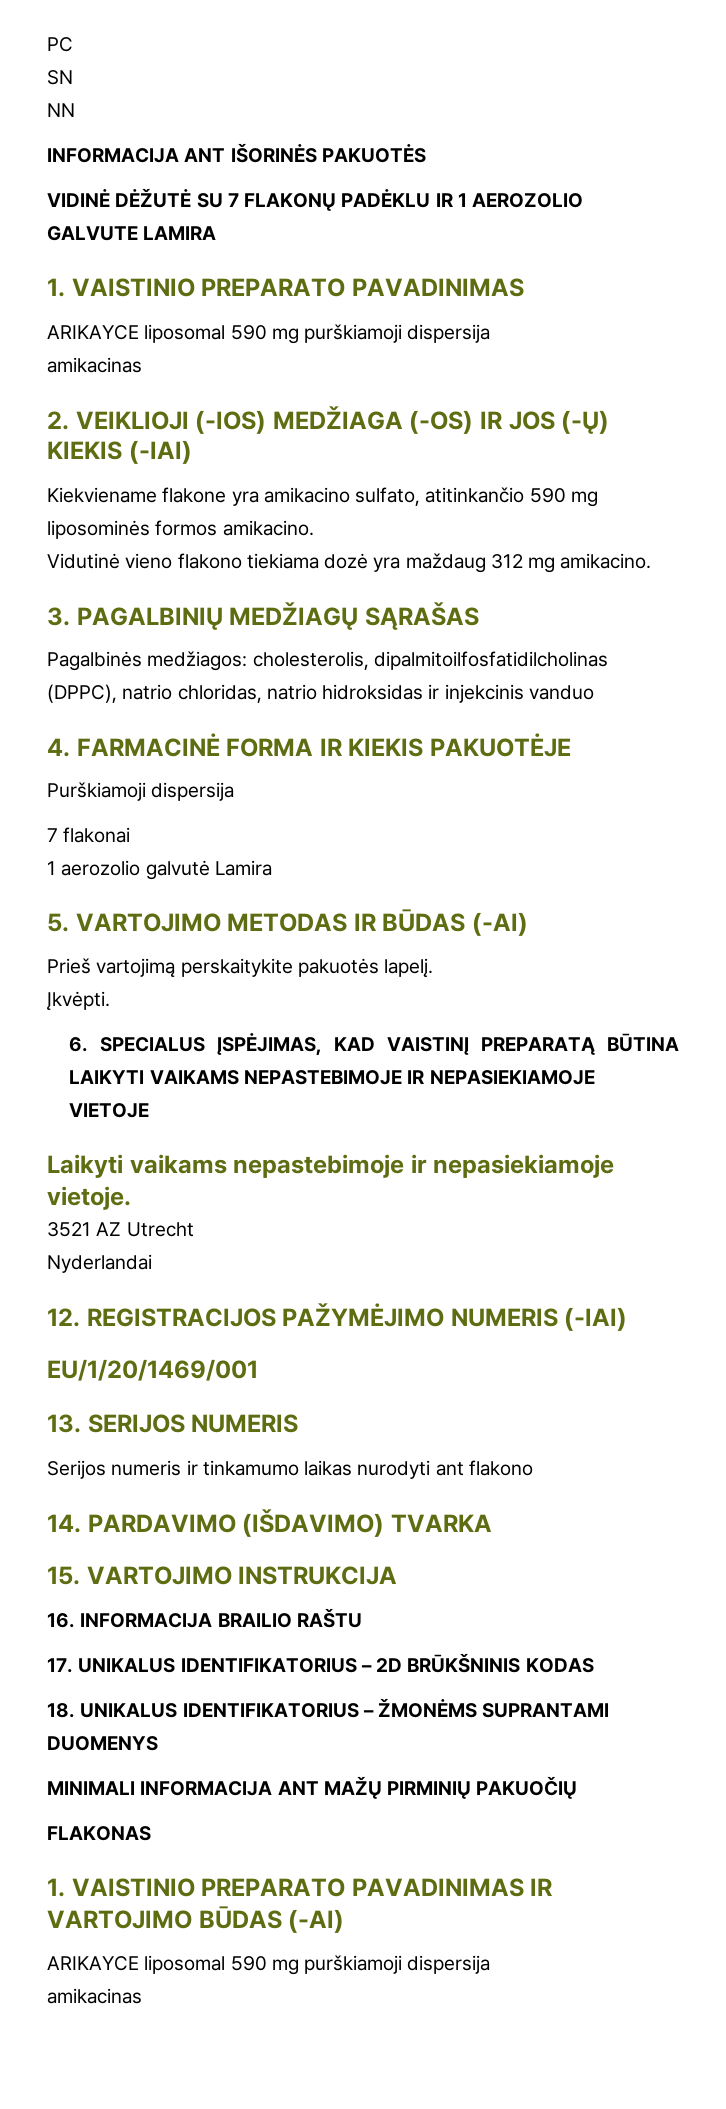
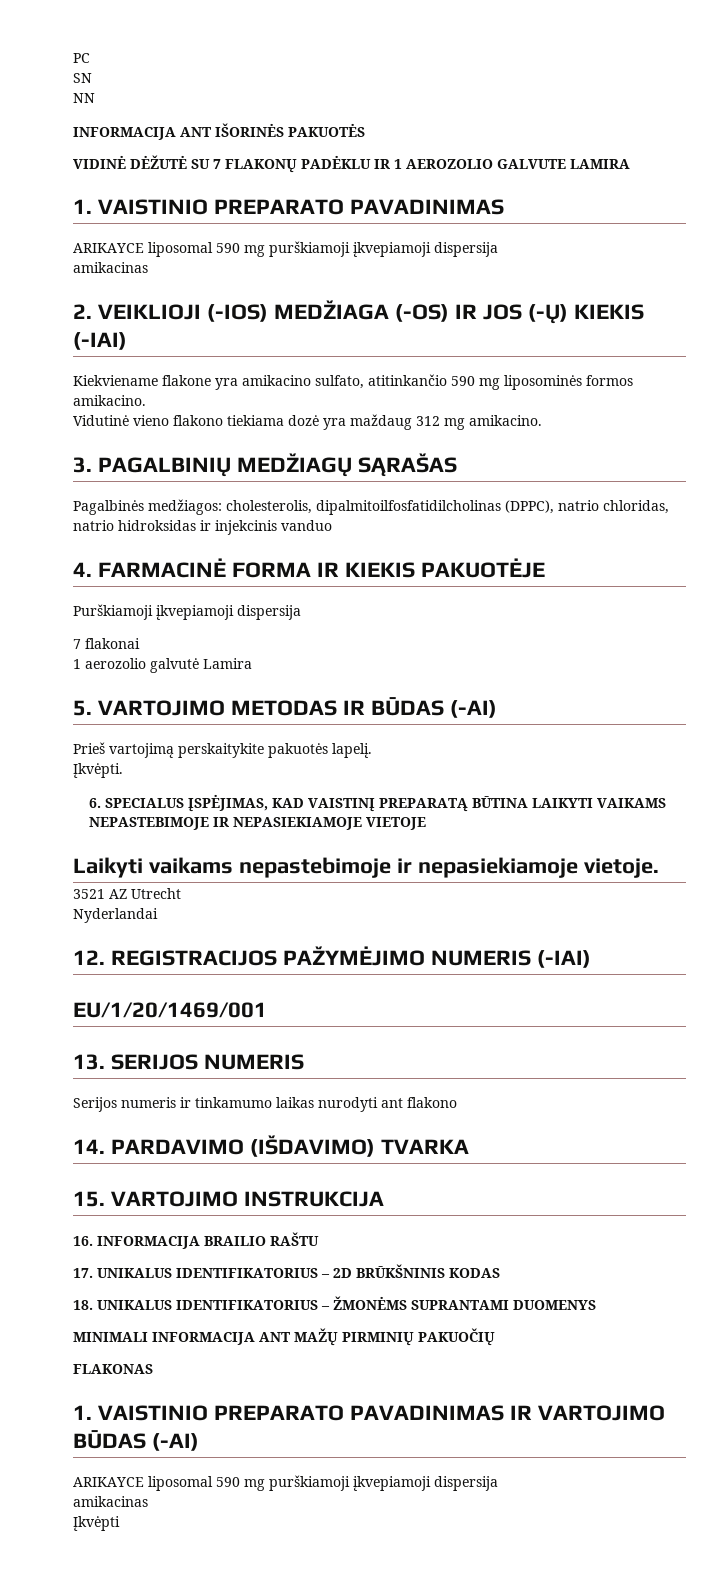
  VIDINĖ DĖŽUTĖ SU 7 FLAKONŲ PADĖKLU IR 1 AEROZOLIO GALVUTE LAMIRA
  1. VAISTINIO PREPARATO PAVADINIMAS
- ARIKAYCE liposomal 590 mg purškiamoji dispersija
+ ARIKAYCE liposomal 590 mg purškiamoji įkvepiamoji dispersija
- Purškiamoji dispersija
+ Purškiamoji įkvepiamoji dispersija
  1. VAISTINIO PREPARATO PAVADINIMAS IR VARTOJIMO BŪDAS (-AI)
- ARIKAYCE liposomal 590 mg purškiamoji dispersija
+ ARIKAYCE liposomal 590 mg purškiamoji įkvepiamoji dispersija
  amikacinas
+ Įkvėpti

